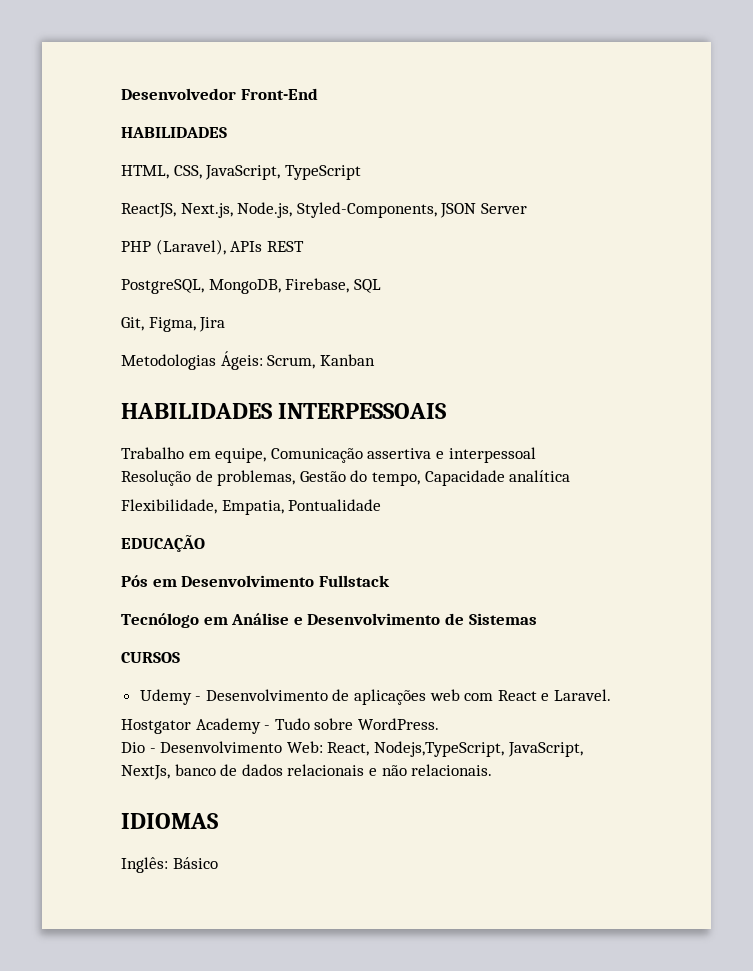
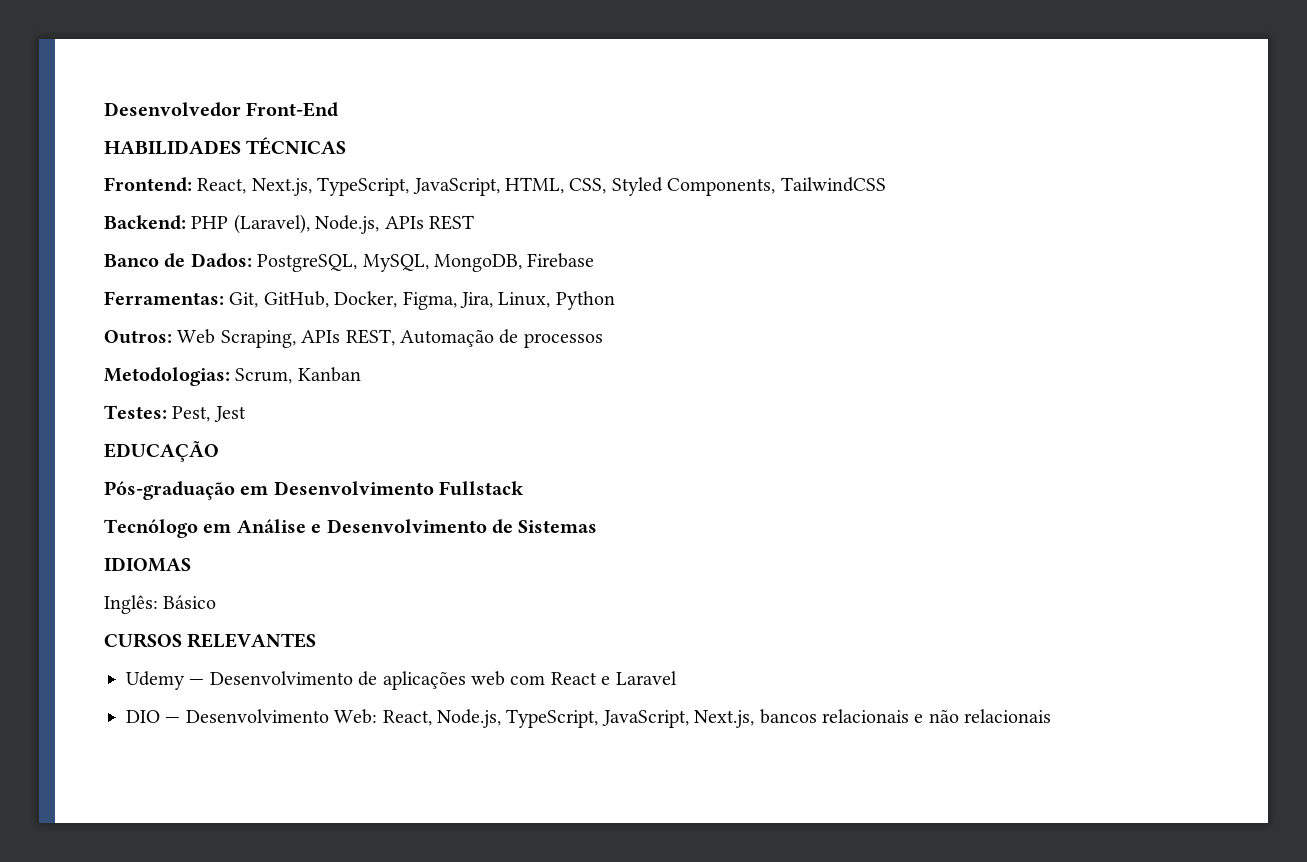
  Desenvolvedor Front-End
- HABILIDADES
- HTML, CSS, JavaScript, TypeScript
- ReactJS, Next.js, Node.js, Styled-Components, JSON Server
- PHP (Laravel), APIs REST
+ HABILIDADES TÉCNICAS
+ Frontend: React, Next.js, TypeScript, JavaScript, HTML, CSS, Styled Components, TailwindCSS
+ Backend: PHP (Laravel), Node.js, APIs REST
- PostgreSQL, MongoDB, Firebase, SQL
- Git, Figma, Jira
- Metodologias Ágeis: Scrum, Kanban
- HABILIDADES INTERPESSOAIS
- Trabalho em equipe, Comunicação assertiva e interpessoal
- Resolução de problemas, Gestão do tempo, Capacidade analítica
- Flexibilidade, Empatia, Pontualidade
+ Banco de Dados: PostgreSQL, MySQL, MongoDB, Firebase
+ Ferramentas: Git, GitHub, Docker, Figma, Jira, Linux, Python
+ Outros: Web Scraping, APIs REST, Automação de processos
+ Metodologias: Scrum, Kanban
+ Testes: Pest, Jest
- Pós em Desenvolvimento Fullstack
+ Pós-graduação em Desenvolvimento Fullstack
+ IDIOMAS
+ Inglês: Básico
- CURSOS
+ CURSOS RELEVANTES
- Udemy - Desenvolvimento de aplicações web com React e Laravel.
- Hostgator Academy - Tudo sobre WordPress.
- Dio - Desenvolvimento Web: React, Nodejs,TypeScript, JavaScript, NextJs, banco de dados relacionais e não relacionais.
- IDIOMAS
- Inglês: Básico
+ Udemy — Desenvolvimento de aplicações web com React e Laravel
+ DIO — Desenvolvimento Web: React, Node.js, TypeScript, JavaScript, Next.js, bancos relacionais e não relacionais

